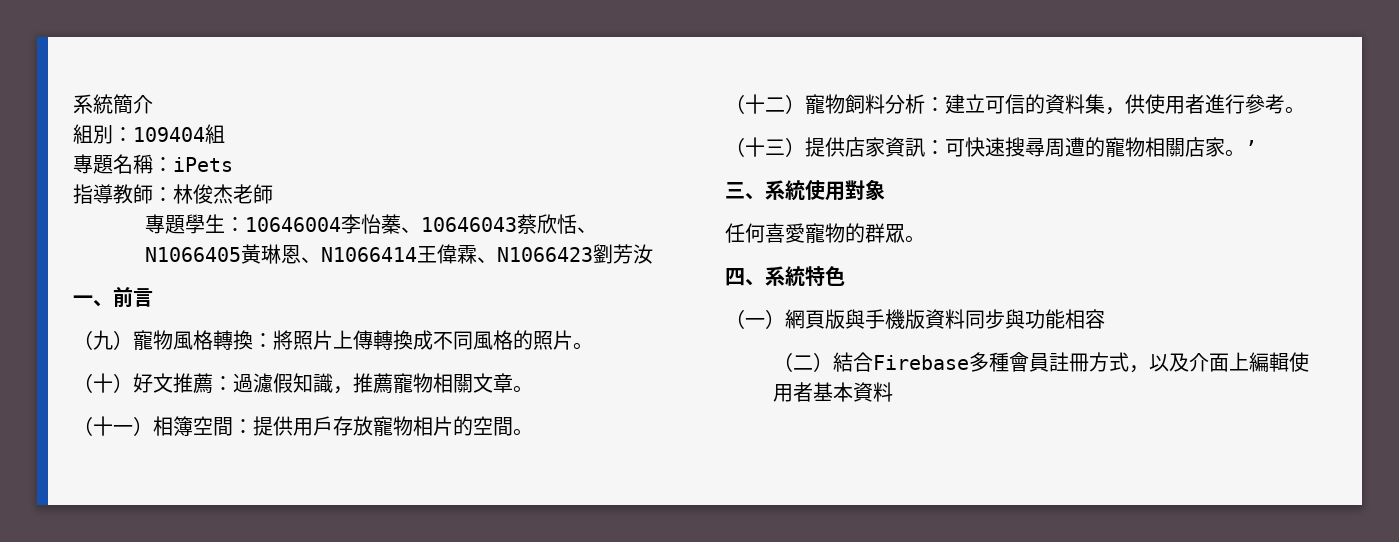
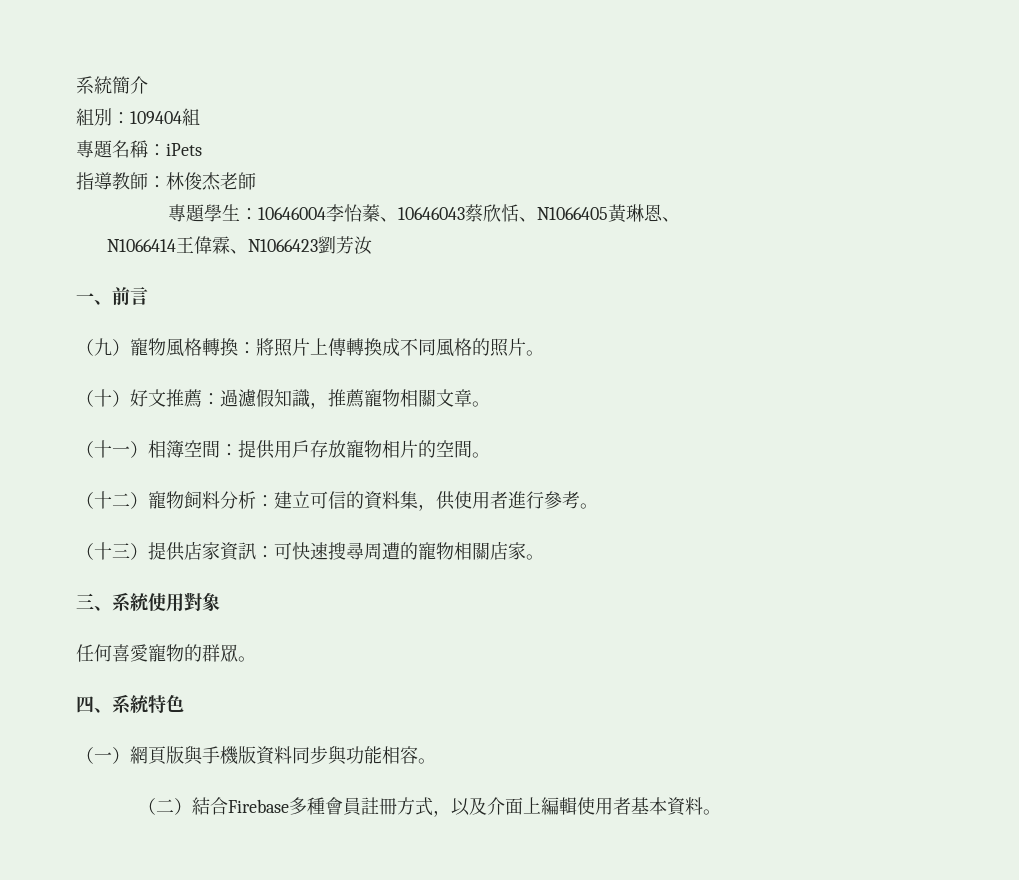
- 專題學生：10646004李怡蓁、10646043蔡欣恬、N1066405黃琳恩、N1066414王偉霖、N1066423劉芳汝
+ 專題學生：10646004李怡蓁、10646043蔡欣恬、N1066405黃琳恩、
+ N1066414王偉霖、N1066423劉芳汝
- （十三）提供店家資訊：可快速搜尋周遭的寵物相關店家。’
+ （十三）提供店家資訊：可快速搜尋周遭的寵物相關店家。
- （一）網頁版與手機版資料同步與功能相容
+ （一）網頁版與手機版資料同步與功能相容。
- （二）結合Firebase多種會員註冊方式，以及介面上編輯使用者基本資料
+ （二）結合Firebase多種會員註冊方式，以及介面上編輯使用者基本資料。

